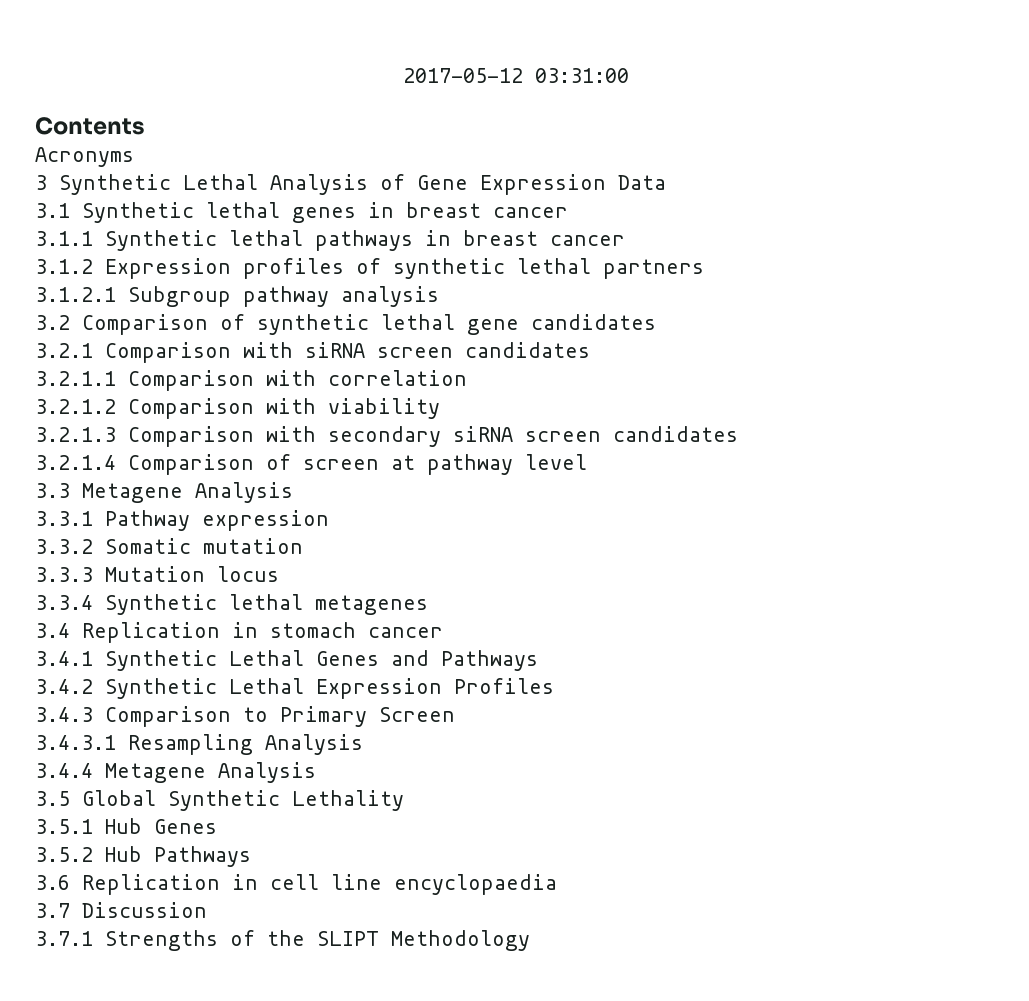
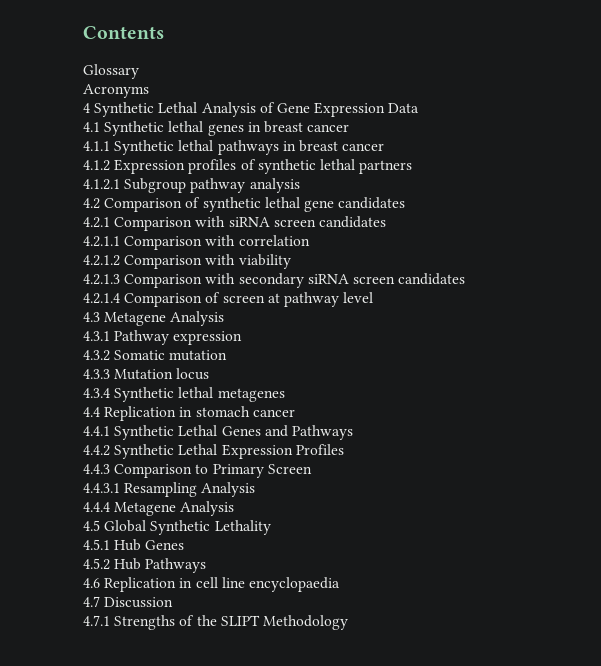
- 2017-05-12 03:31:00
  Contents
+ Glossary
- 3 Synthetic Lethal Analysis of Gene Expression Data
+ 4 Synthetic Lethal Analysis of Gene Expression Data
- 3.1 Synthetic lethal genes in breast cancer
+ 4.1 Synthetic lethal genes in breast cancer
- 3.1.1 Synthetic lethal pathways in breast cancer
+ 4.1.1 Synthetic lethal pathways in breast cancer
- 3.1.2 Expression profiles of synthetic lethal partners
+ 4.1.2 Expression profiles of synthetic lethal partners
- 3.1.2.1 Subgroup pathway analysis
+ 4.1.2.1 Subgroup pathway analysis
- 3.2 Comparison of synthetic lethal gene candidates
+ 4.2 Comparison of synthetic lethal gene candidates
- 3.2.1 Comparison with siRNA screen candidates
+ 4.2.1 Comparison with siRNA screen candidates
- 3.2.1.1 Comparison with correlation
+ 4.2.1.1 Comparison with correlation
- 3.2.1.2 Comparison with viability
+ 4.2.1.2 Comparison with viability
- 3.2.1.3 Comparison with secondary siRNA screen candidates
+ 4.2.1.3 Comparison with secondary siRNA screen candidates
- 3.2.1.4 Comparison of screen at pathway level
+ 4.2.1.4 Comparison of screen at pathway level
- 3.3 Metagene Analysis
- 3.3.1 Pathway expression
+ 4.3 Metagene Analysis
+ 4.3.1 Pathway expression
- 3.3.2 Somatic mutation
+ 4.3.2 Somatic mutation
- 3.3.3 Mutation locus
+ 4.3.3 Mutation locus
- 3.3.4 Synthetic lethal metagenes
+ 4.3.4 Synthetic lethal metagenes
- 3.4 Replication in stomach cancer
+ 4.4 Replication in stomach cancer
- 3.4.1 Synthetic Lethal Genes and Pathways
+ 4.4.1 Synthetic Lethal Genes and Pathways
- 3.4.2 Synthetic Lethal Expression Profiles
+ 4.4.2 Synthetic Lethal Expression Profiles
- 3.4.3 Comparison to Primary Screen
+ 4.4.3 Comparison to Primary Screen
- 3.4.3.1 Resampling Analysis
+ 4.4.3.1 Resampling Analysis
- 3.4.4 Metagene Analysis
- 3.5 Global Synthetic Lethality
+ 4.4.4 Metagene Analysis
+ 4.5 Global Synthetic Lethality
- 3.5.1 Hub Genes
+ 4.5.1 Hub Genes
- 3.5.2 Hub Pathways
+ 4.5.2 Hub Pathways
- 3.6 Replication in cell line encyclopaedia
+ 4.6 Replication in cell line encyclopaedia
- 3.7 Discussion
+ 4.7 Discussion
- 3.7.1 Strengths of the SLIPT Methodology
+ 4.7.1 Strengths of the SLIPT Methodology

